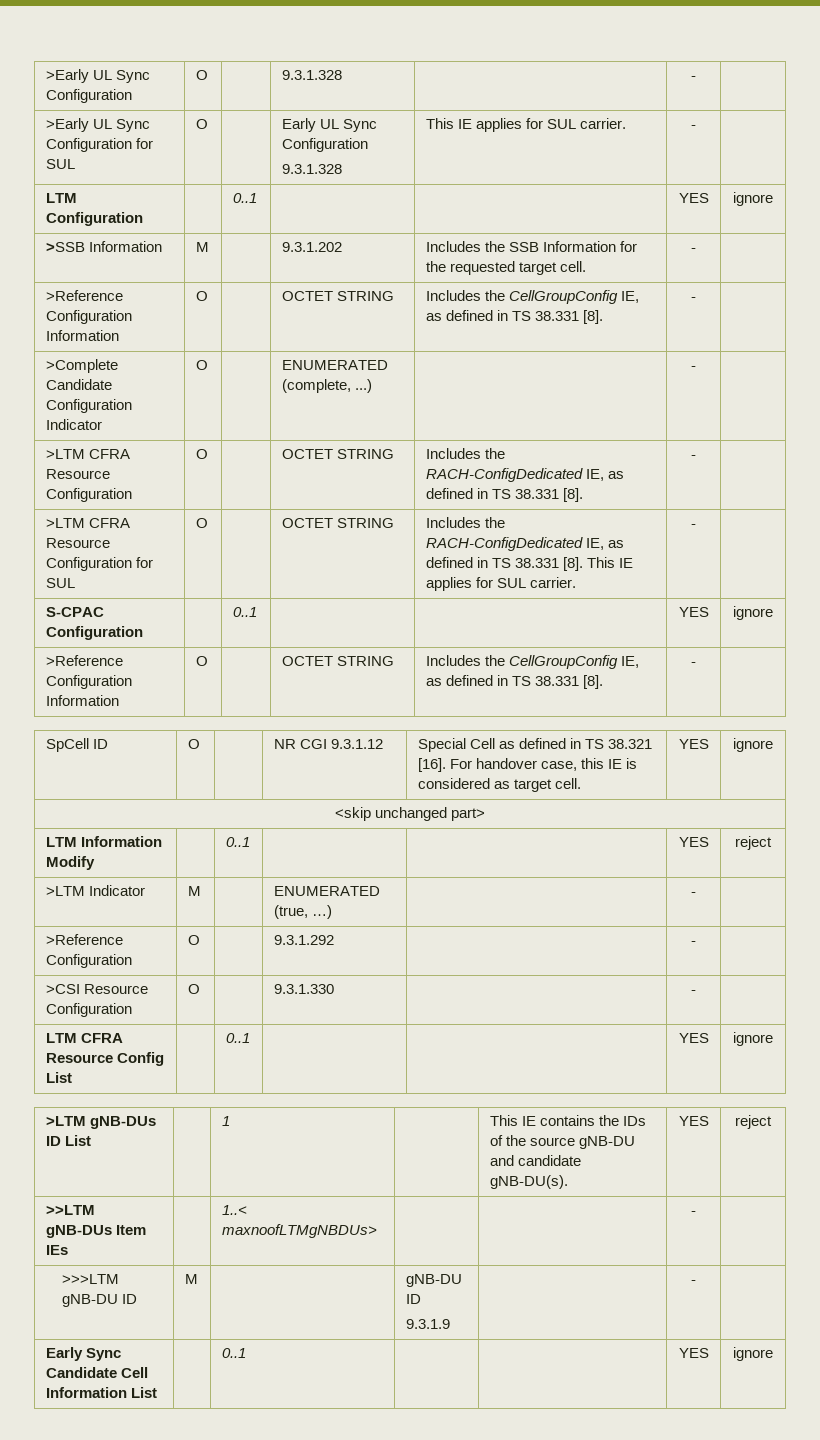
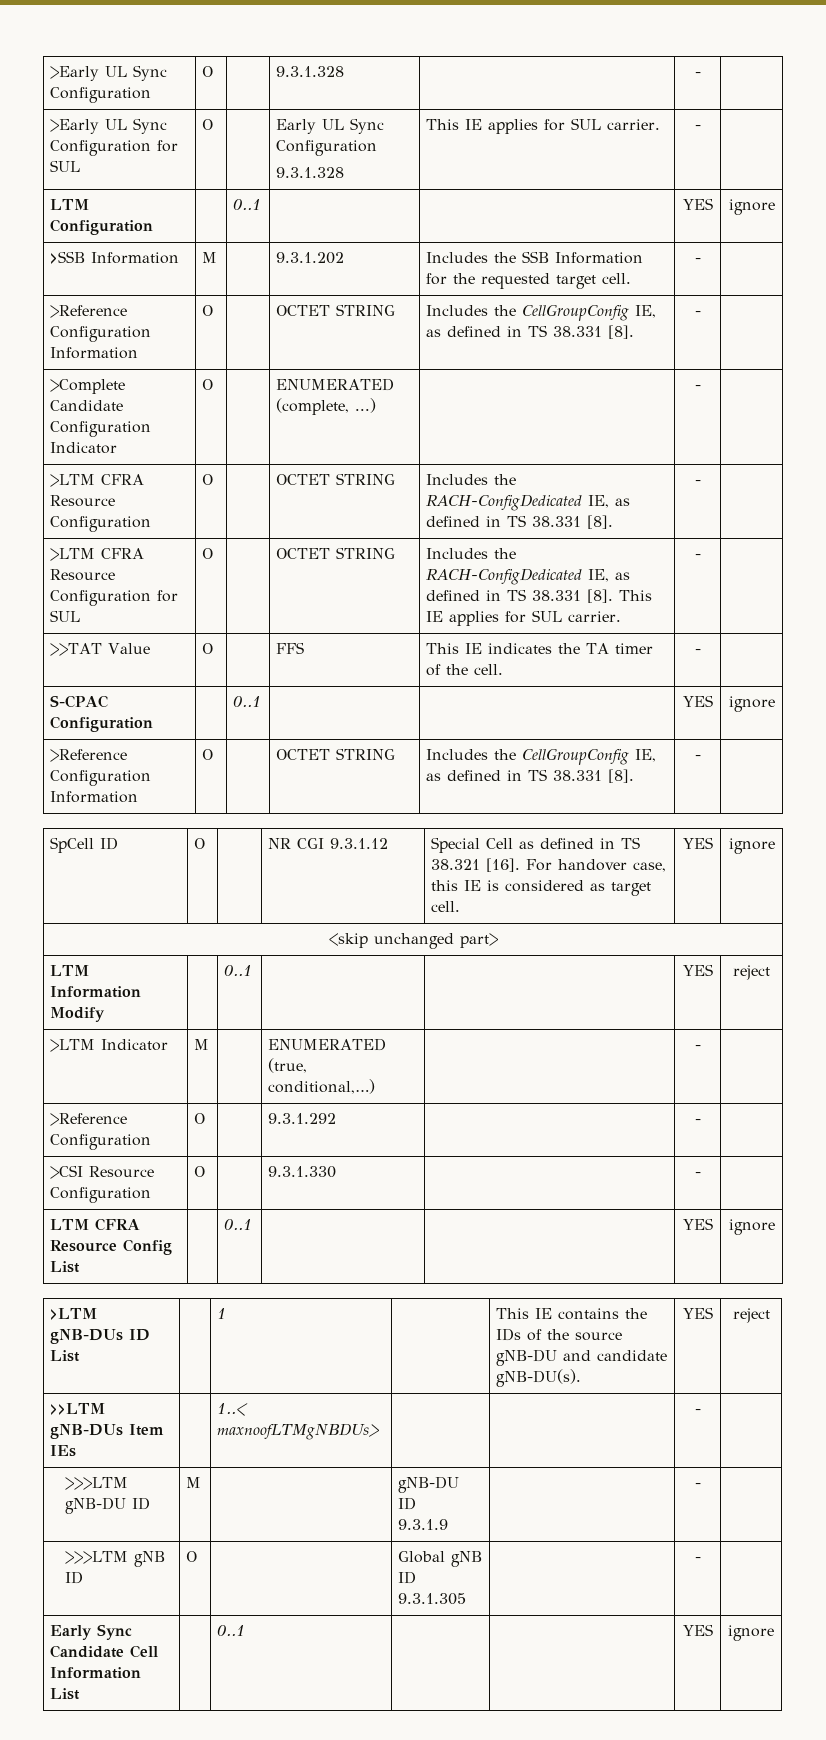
+ >>TAT Value | O | | FFS | This IE indicates the TA timer of the cell. | - |
- >LTM Indicator | M | | ENUMERATED (true, …) | | - |
+ >LTM Indicator | M | | ENUMERATED (true, conditional,…) | | - |
+ >>>LTM gNB ID | O | | Global gNB ID 9.3.1.305 | | - |

